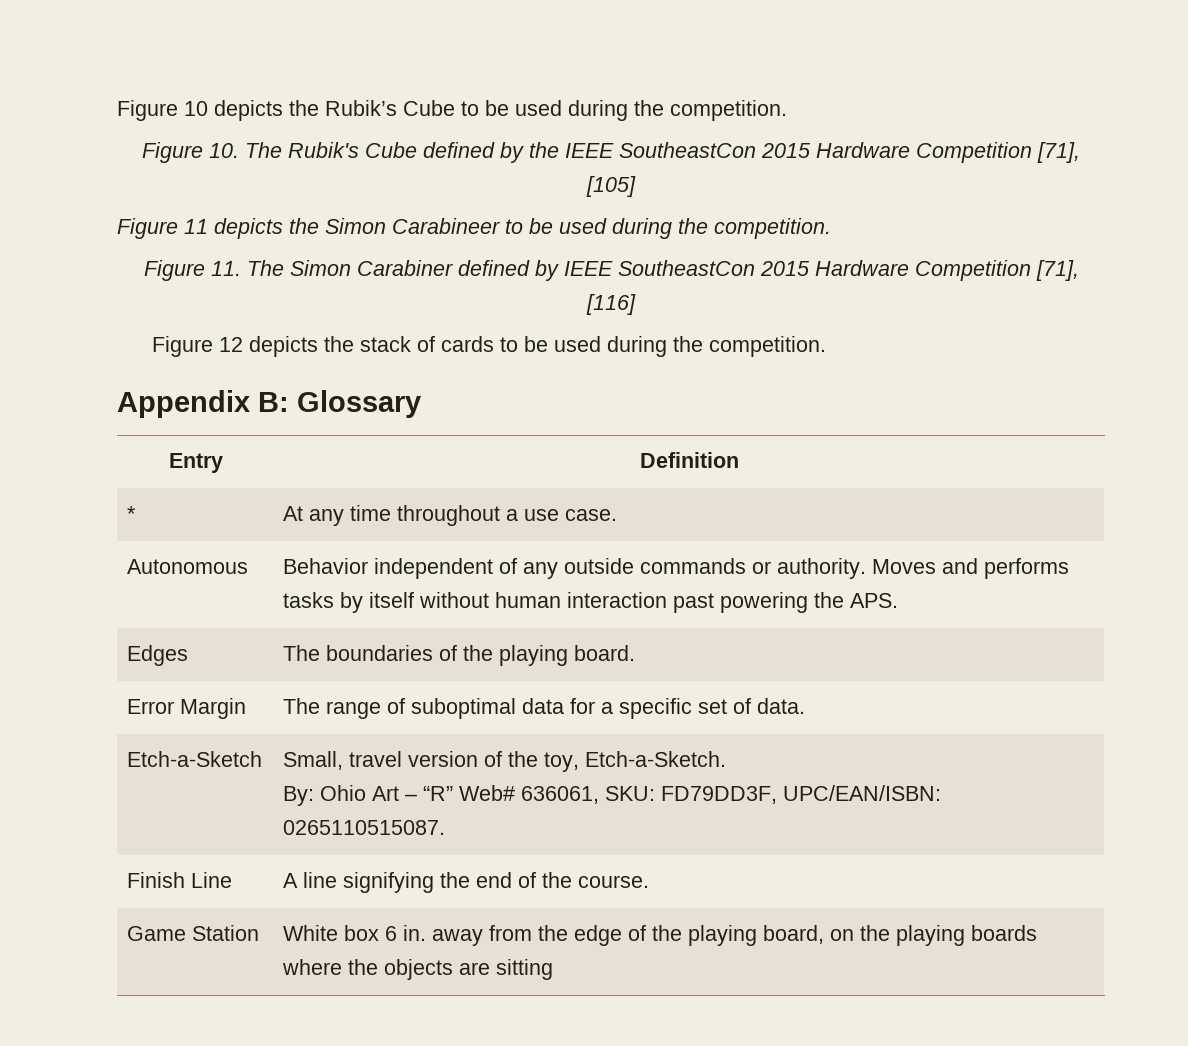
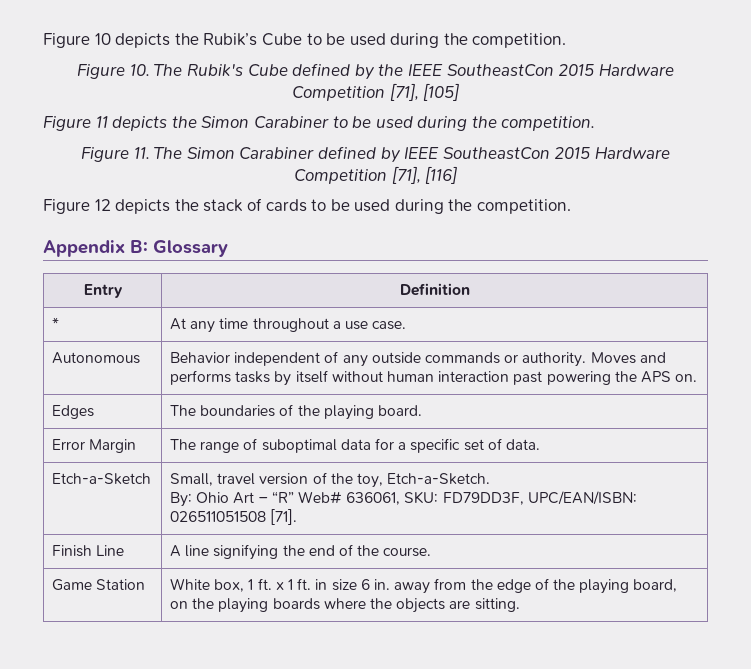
- Figure 11 depicts the Simon Carabineer to be used during the competition.
+ Figure 11 depicts the Simon Carabiner to be used during the competition.
- Autonomous | Behavior independent of any outside commands or authority. Moves and performs tasks by itself without human interaction past powering the APS.
+ Autonomous | Behavior independent of any outside commands or authority. Moves and performs tasks by itself without human interaction past powering the APS on.
  Etch-a-Sketch | Small, travel version of the toy, Etch-a-Sketch.
- By: Ohio Art – “R” Web# 636061, SKU: FD79DD3F, UPC/EAN/ISBN: 0265110515087.
+ By: Ohio Art – “R” Web# 636061, SKU: FD79DD3F, UPC/EAN/ISBN: 026511051508 [71].
- Game Station | White box 6 in. away from the edge of the playing board, on the playing boards where the objects are sitting
+ Game Station | White box, 1 ft. x 1 ft. in size 6 in. away from the edge of the playing board, on the playing boards where the objects are sitting.

